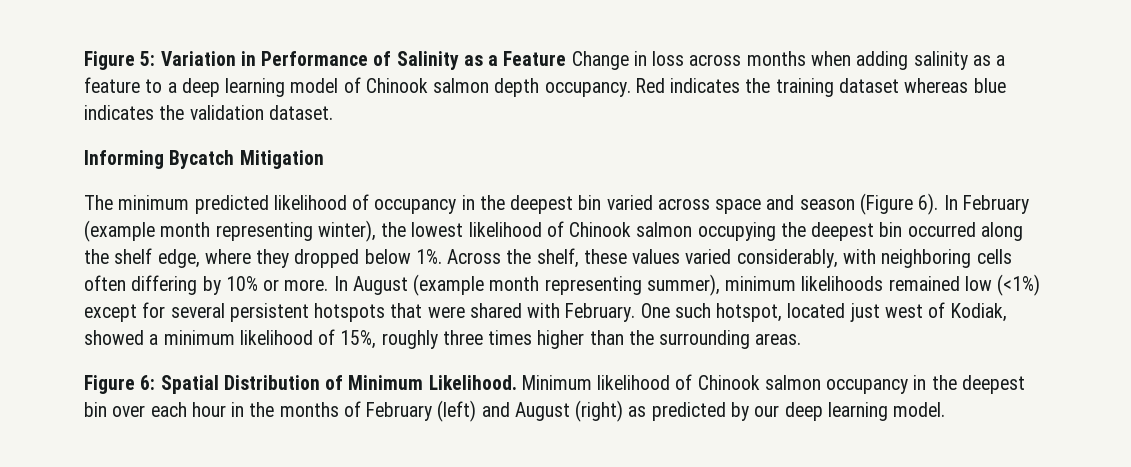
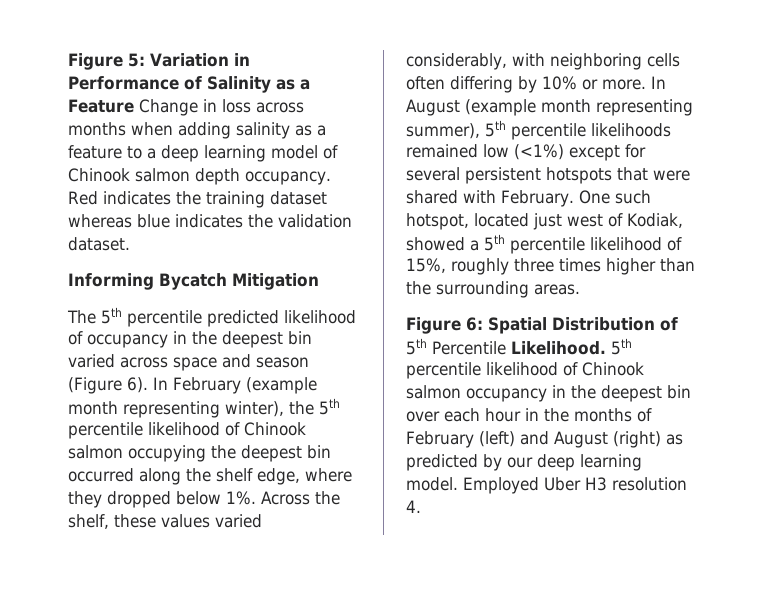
- The minimum predicted likelihood of occupancy in the deepest bin varied across space and season (Figure 6).
+ The 5th percentile predicted likelihood of occupancy in the deepest bin varied across space and season (Figure 6).
- In February (example month representing winter), the lowest likelihood of Chinook salmon occupying the deepest bin occurred along the shelf edge, where they dropped below 1%.
+ In February (example month representing winter), the 5th percentile likelihood of Chinook salmon occupying the deepest bin occurred along the shelf edge, where they dropped below 1%.
- In August (example month representing summer), minimum likelihoods remained low (<1%) except for several persistent hotspots that were shared with February.
+ In August (example month representing summer), 5th percentile likelihoods remained low (<1%) except for several persistent hotspots that were shared with February.
- One such hotspot, located just west of Kodiak, showed a minimum likelihood of 15%, roughly three times higher than the surrounding areas.
+ One such hotspot, located just west of Kodiak, showed a 5th percentile likelihood of 15%, roughly three times higher than the surrounding areas.
- Figure 6: Spatial Distribution of Minimum Likelihood. Minimum likelihood of Chinook salmon occupancy in the deepest bin over each hour in the months of February (left) and August (right) as predicted by our deep learning model.
+ Figure 6: Spatial Distribution of 5th Percentile Likelihood. 5th percentile likelihood of Chinook salmon occupancy in the deepest bin over each hour in the months of February (left) and August (right) as predicted by our deep learning model.
+ Employed Uber H3 resolution 4.

